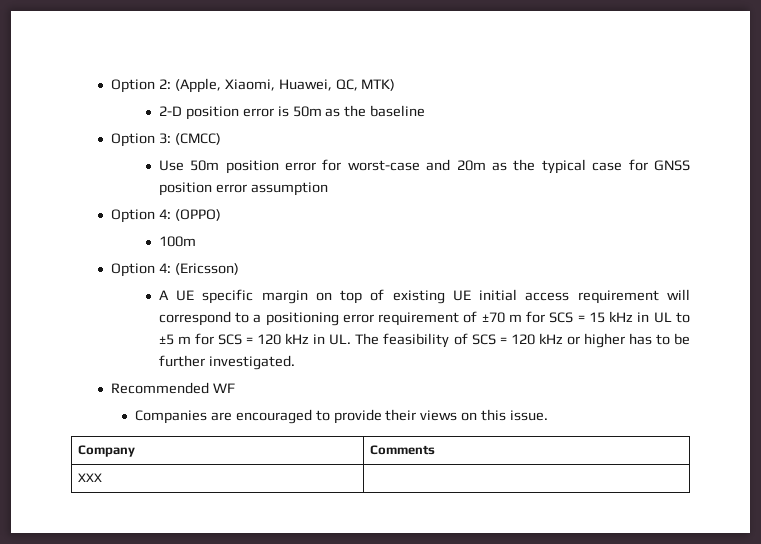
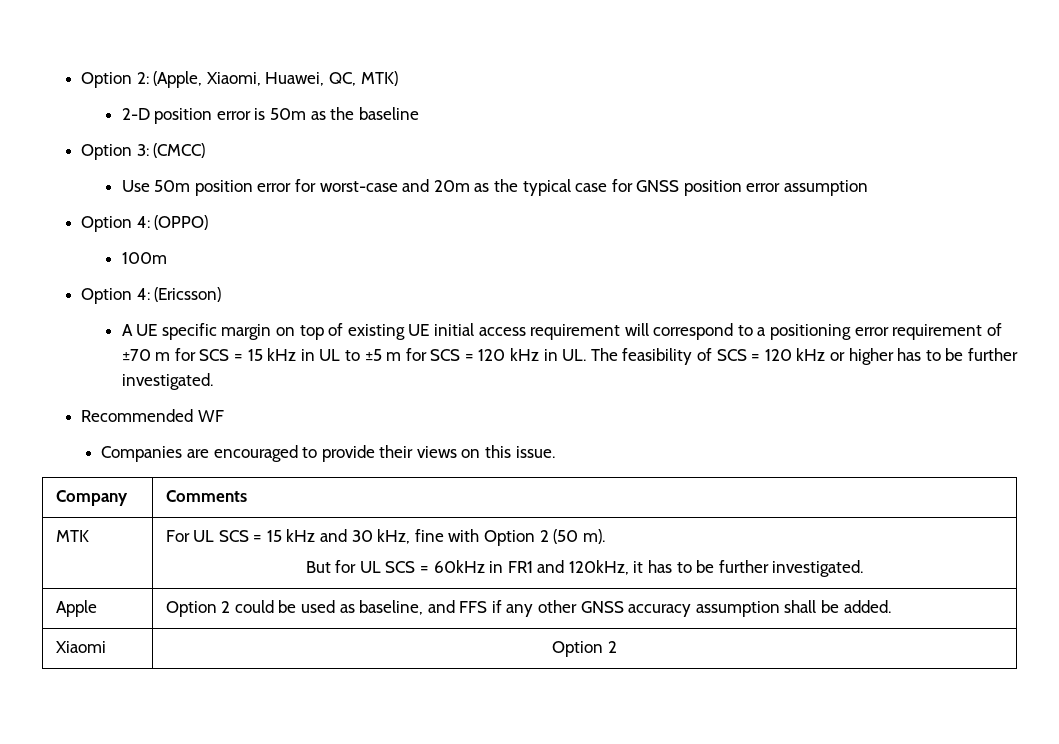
- XXX |
+ MTK | For UL SCS = 15 kHz and 30 kHz, fine with Option 2 (50 m).
+ But for UL SCS = 60kHz in FR1 and 120kHz, it has to be further investigated.
+ Apple | Option 2 could be used as baseline, and FFS if any other GNSS accuracy assumption shall be added.
+ Xiaomi | Option 2

